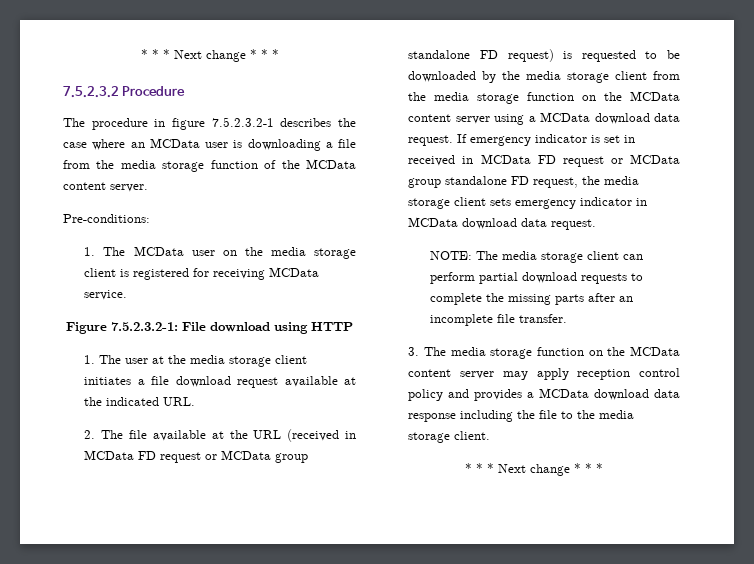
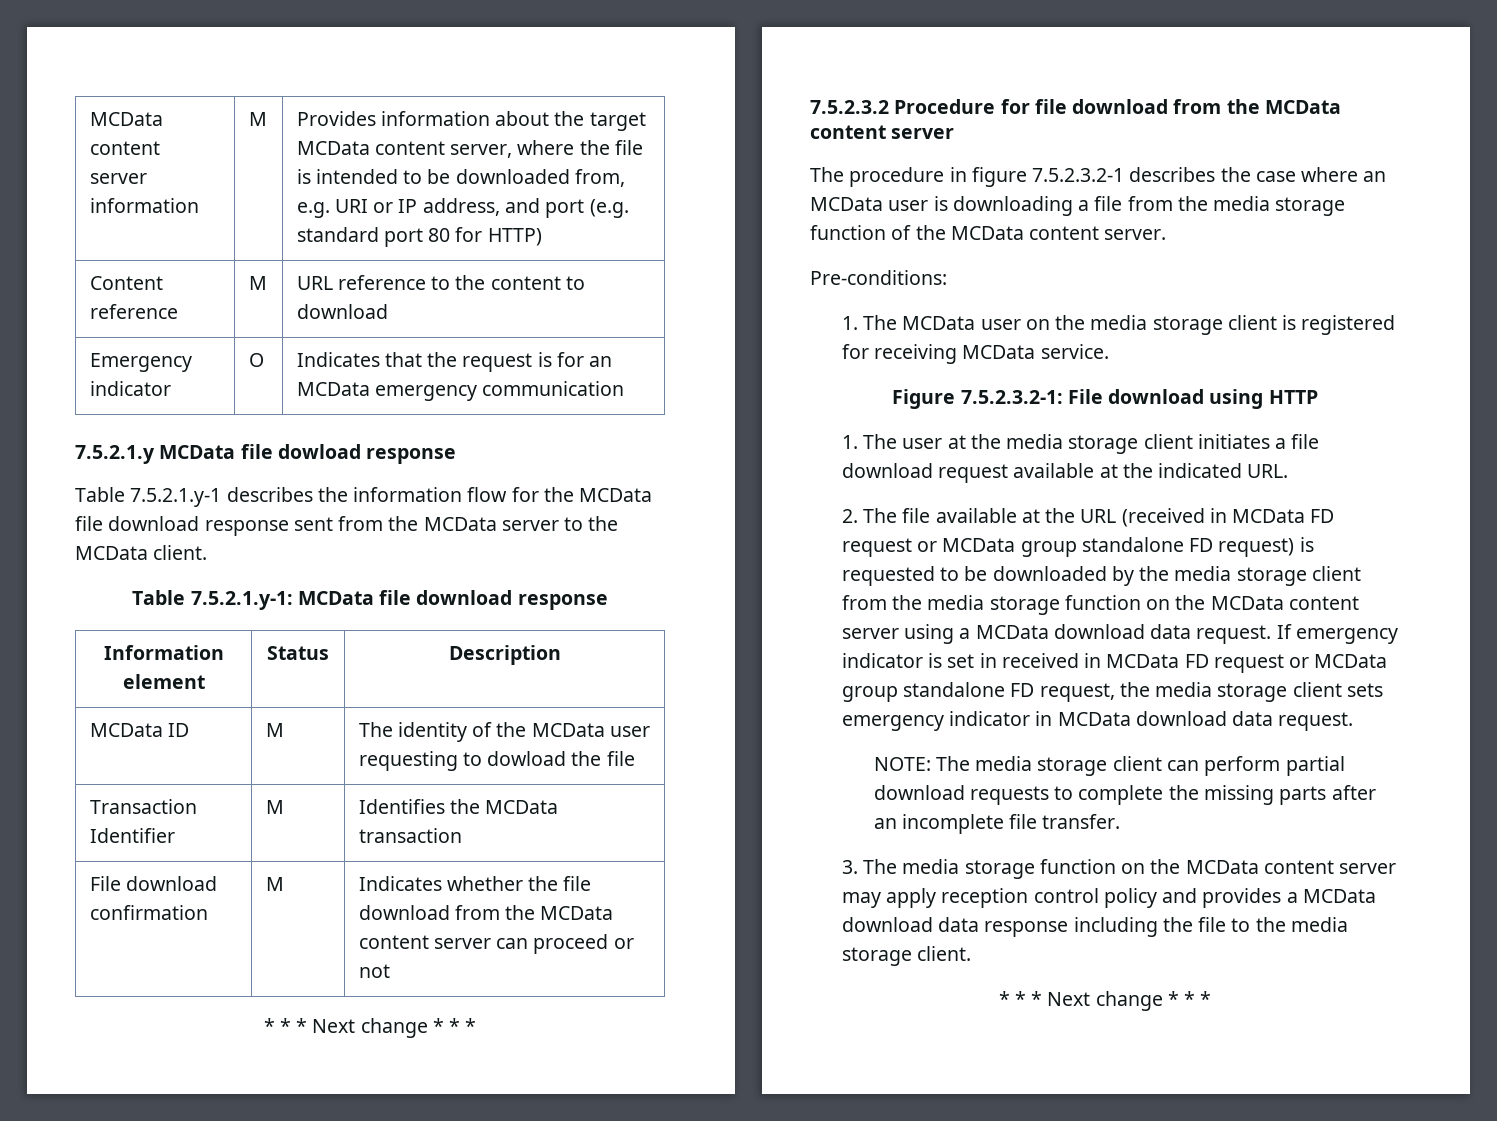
+ MCData content server information | M | Provides information about the target MCData content server, where the file is intended to be downloaded from, e.g. URI or IP address, and port (e.g. standard port 80 for HTTP)
+ Content reference | M | URL reference to the content to download
+ Emergency indicator | O | Indicates that the request is for an MCData emergency communication
+ 7.5.2.1.y MCData file dowload response
+ Table 7.5.2.1.y-1 describes the information flow for the MCData file download response sent from the MCData server to the MCData client.
+ Table 7.5.2.1.y-1: MCData file download response
+ Information element | Status | Description
+ MCData ID | M | The identity of the MCData user requesting to dowload the file
+ Transaction Identifier | M | Identifies the MCData transaction
+ File download confirmation | M | Indicates whether the file download from the MCData content server can proceed or not
- 7.5.2.3.2 Procedure
+ 7.5.2.3.2 Procedure for file download from the MCData content server

